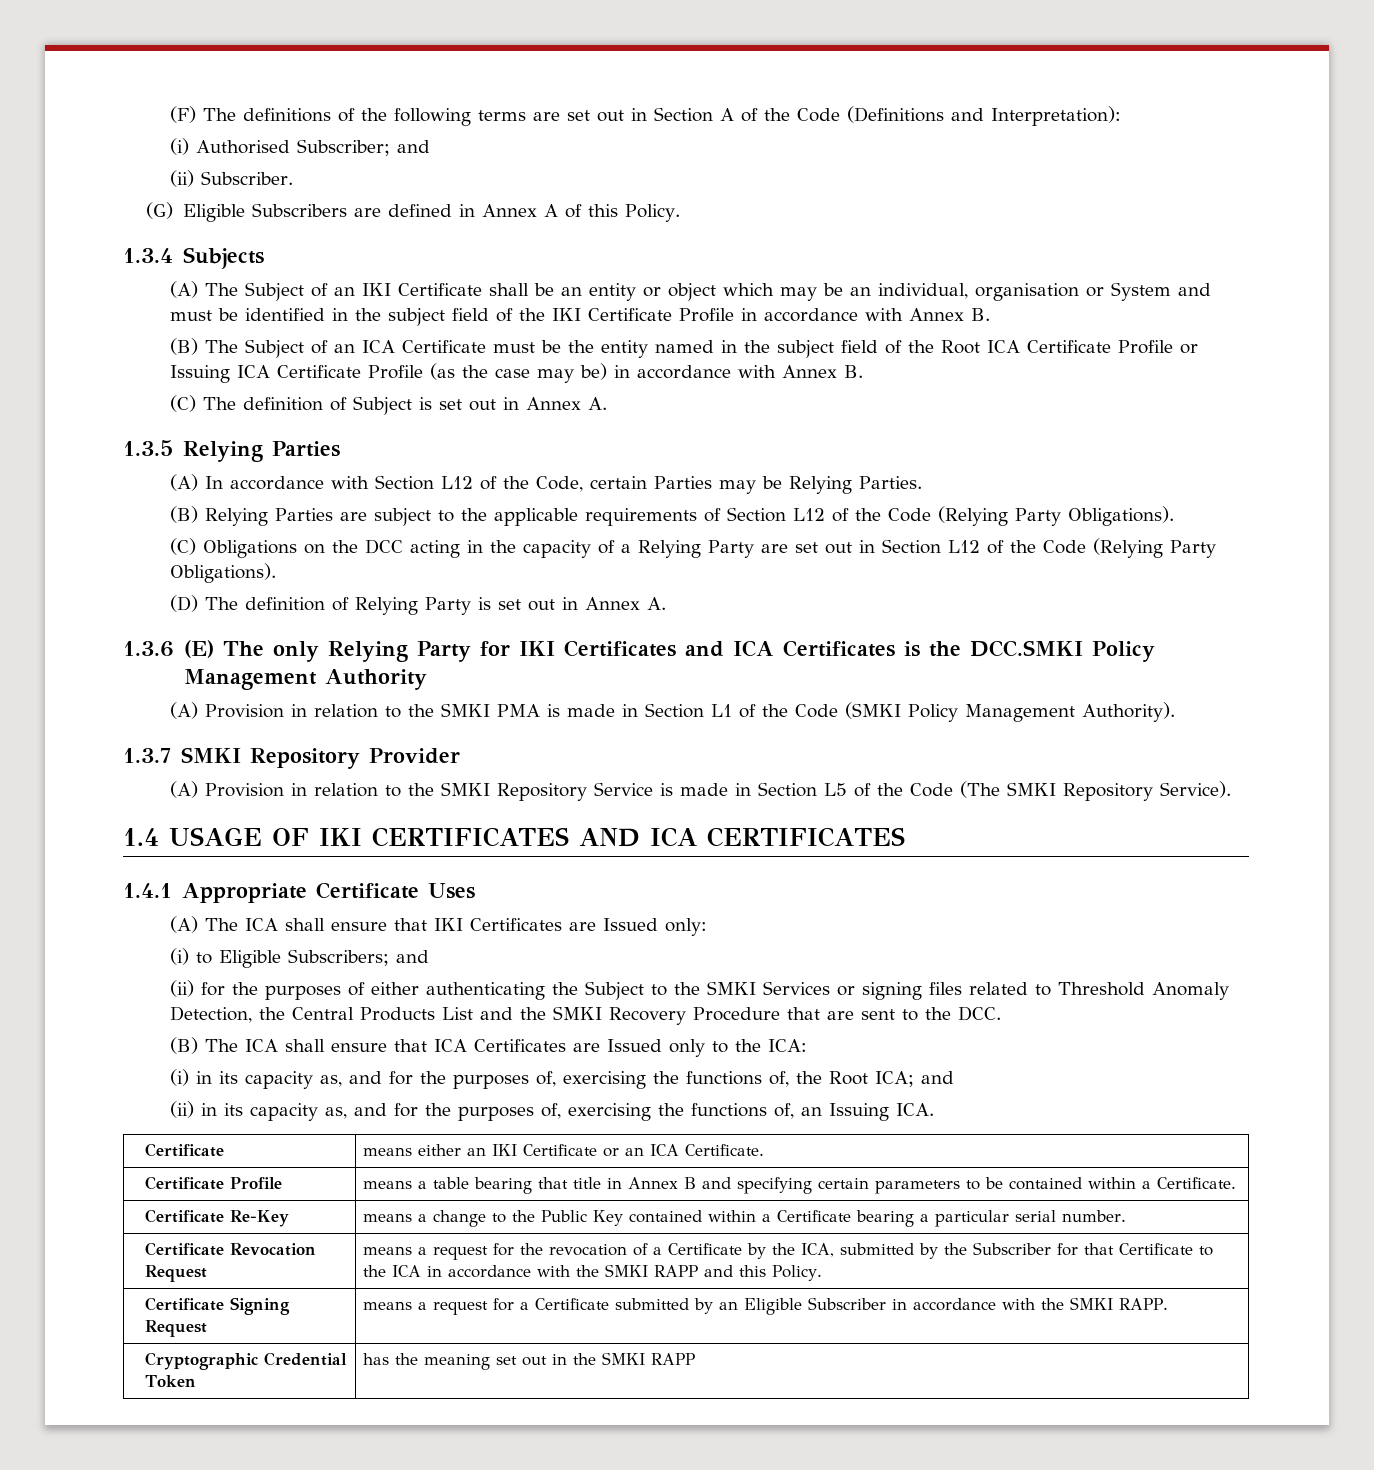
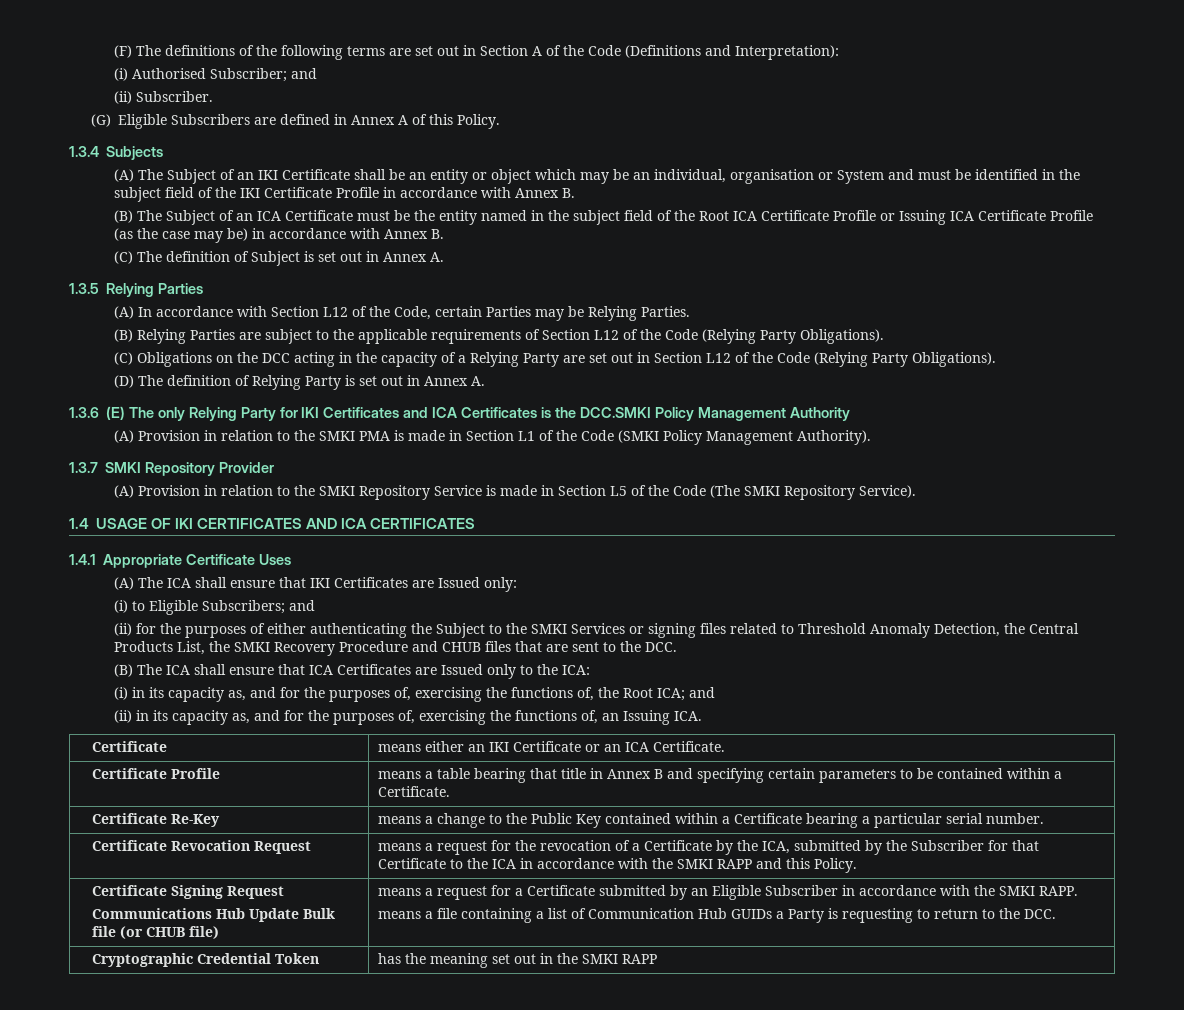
- (ii) for the purposes of either authenticating the Subject to the SMKI Services or signing files related to Threshold Anomaly Detection, the Central Products List and the SMKI Recovery Procedure that are sent to the DCC.
+ (ii) for the purposes of either authenticating the Subject to the SMKI Services or signing files related to Threshold Anomaly Detection, the Central Products List, the SMKI Recovery Procedure and CHUB files that are sent to the DCC.
+ Communications Hub Update Bulk file (or CHUB file)
+ means a file containing a list of Communication Hub GUIDs a Party is requesting to return to the DCC.

